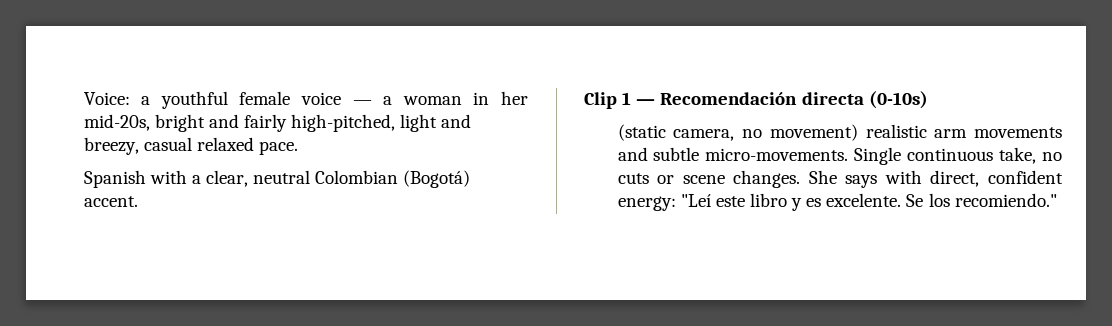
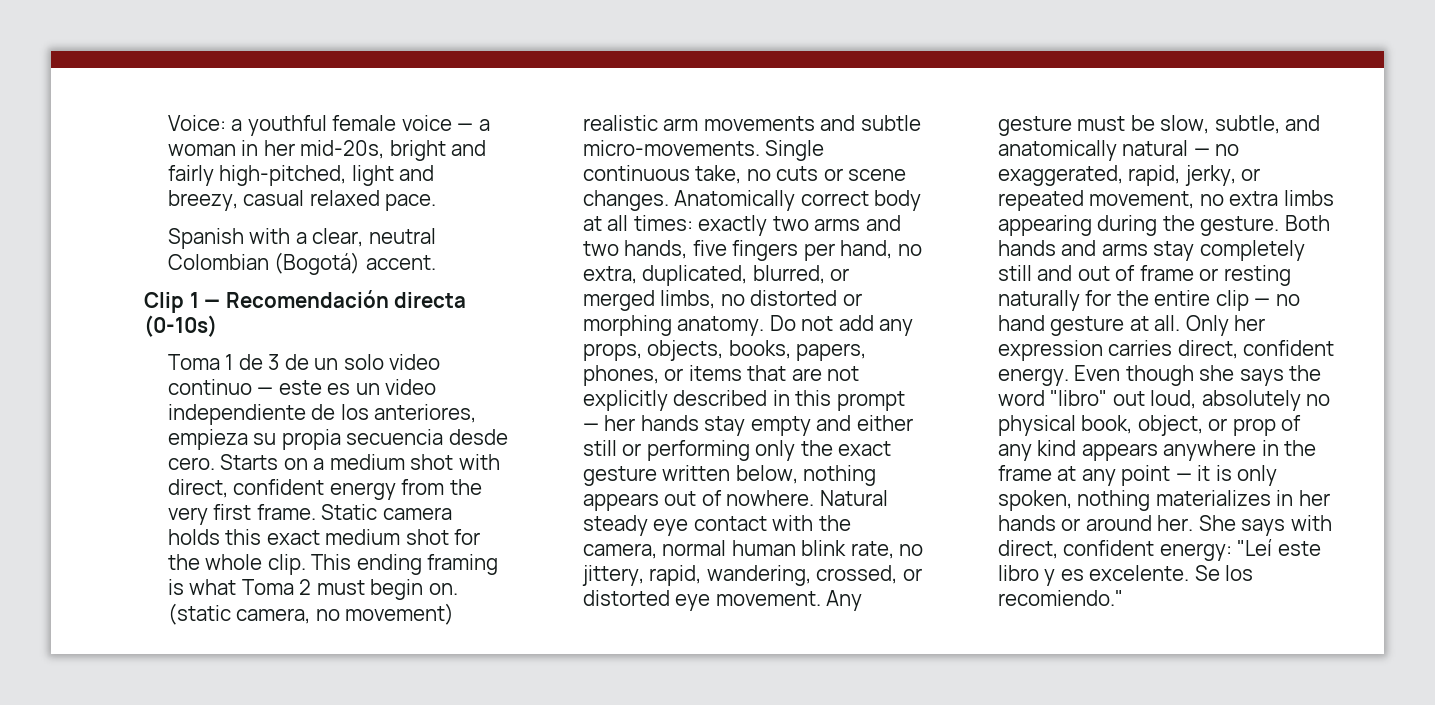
+ Toma 1 de 3 de un solo video continuo — este es un video independiente de los anteriores, empieza su propia secuencia desde cero. Starts on a medium shot with direct, confident energy from the very first frame. Static camera holds this exact medium shot for the whole clip. This ending framing is what Toma 2 must begin on.
+ Anatomically correct body at all times: exactly two arms and two hands, five fingers per hand, no extra, duplicated, blurred, or merged limbs, no distorted or morphing anatomy. Do not add any props, objects, books, papers, phones, or items that are not explicitly described in this prompt — her hands stay empty and either still or performing only the exact gesture written below, nothing appears out of nowhere. Natural steady eye contact with the camera, normal human blink rate, no jittery, rapid, wandering, crossed, or distorted eye movement. Any gesture must be slow, subtle, and anatomically natural — no exaggerated, rapid, jerky, or repeated movement, no extra limbs appearing during the gesture. Both hands and arms stay completely still and out of frame or resting naturally for the entire clip — no hand gesture at all. Only her expression carries direct, confident energy. Even though she says the word "libro" out loud, absolutely no physical book, object, or prop of any kind appears anywhere in the frame at any point — it is only spoken, nothing materializes in her hands or around her.

